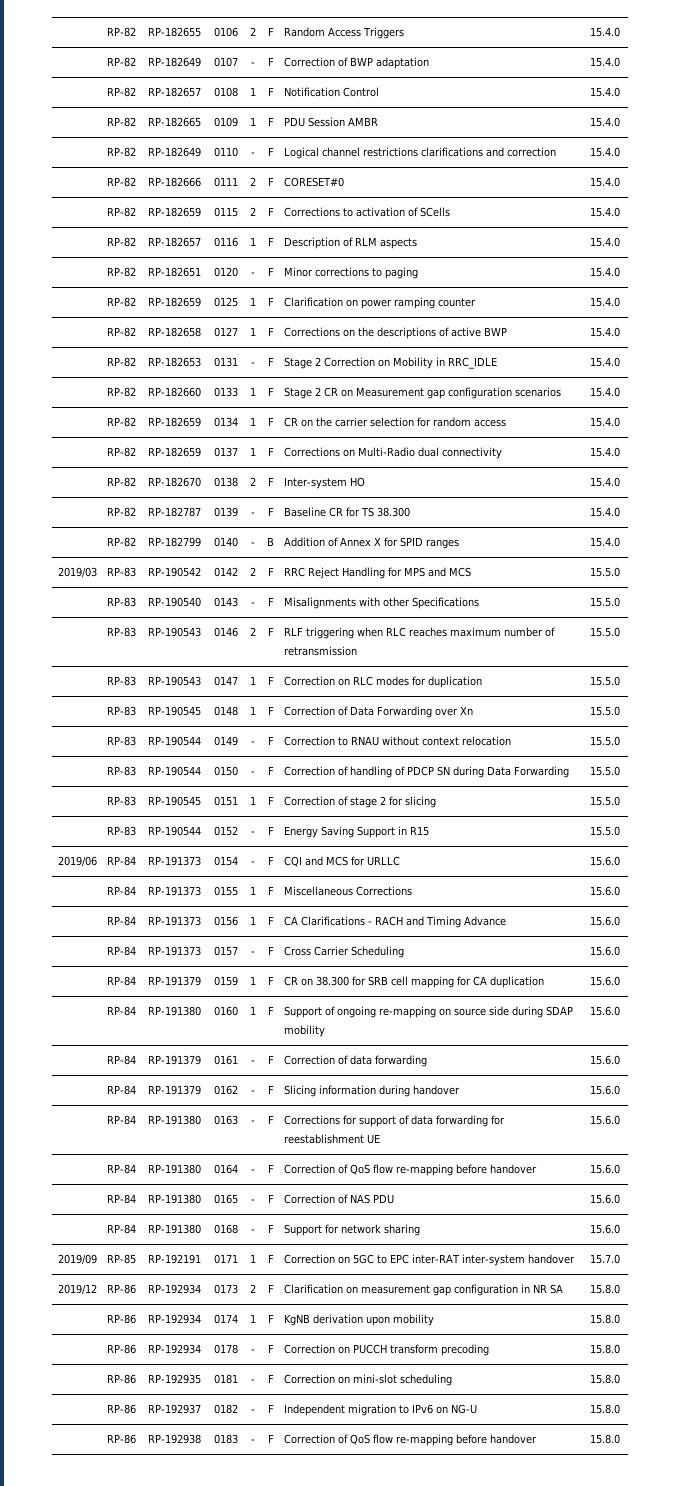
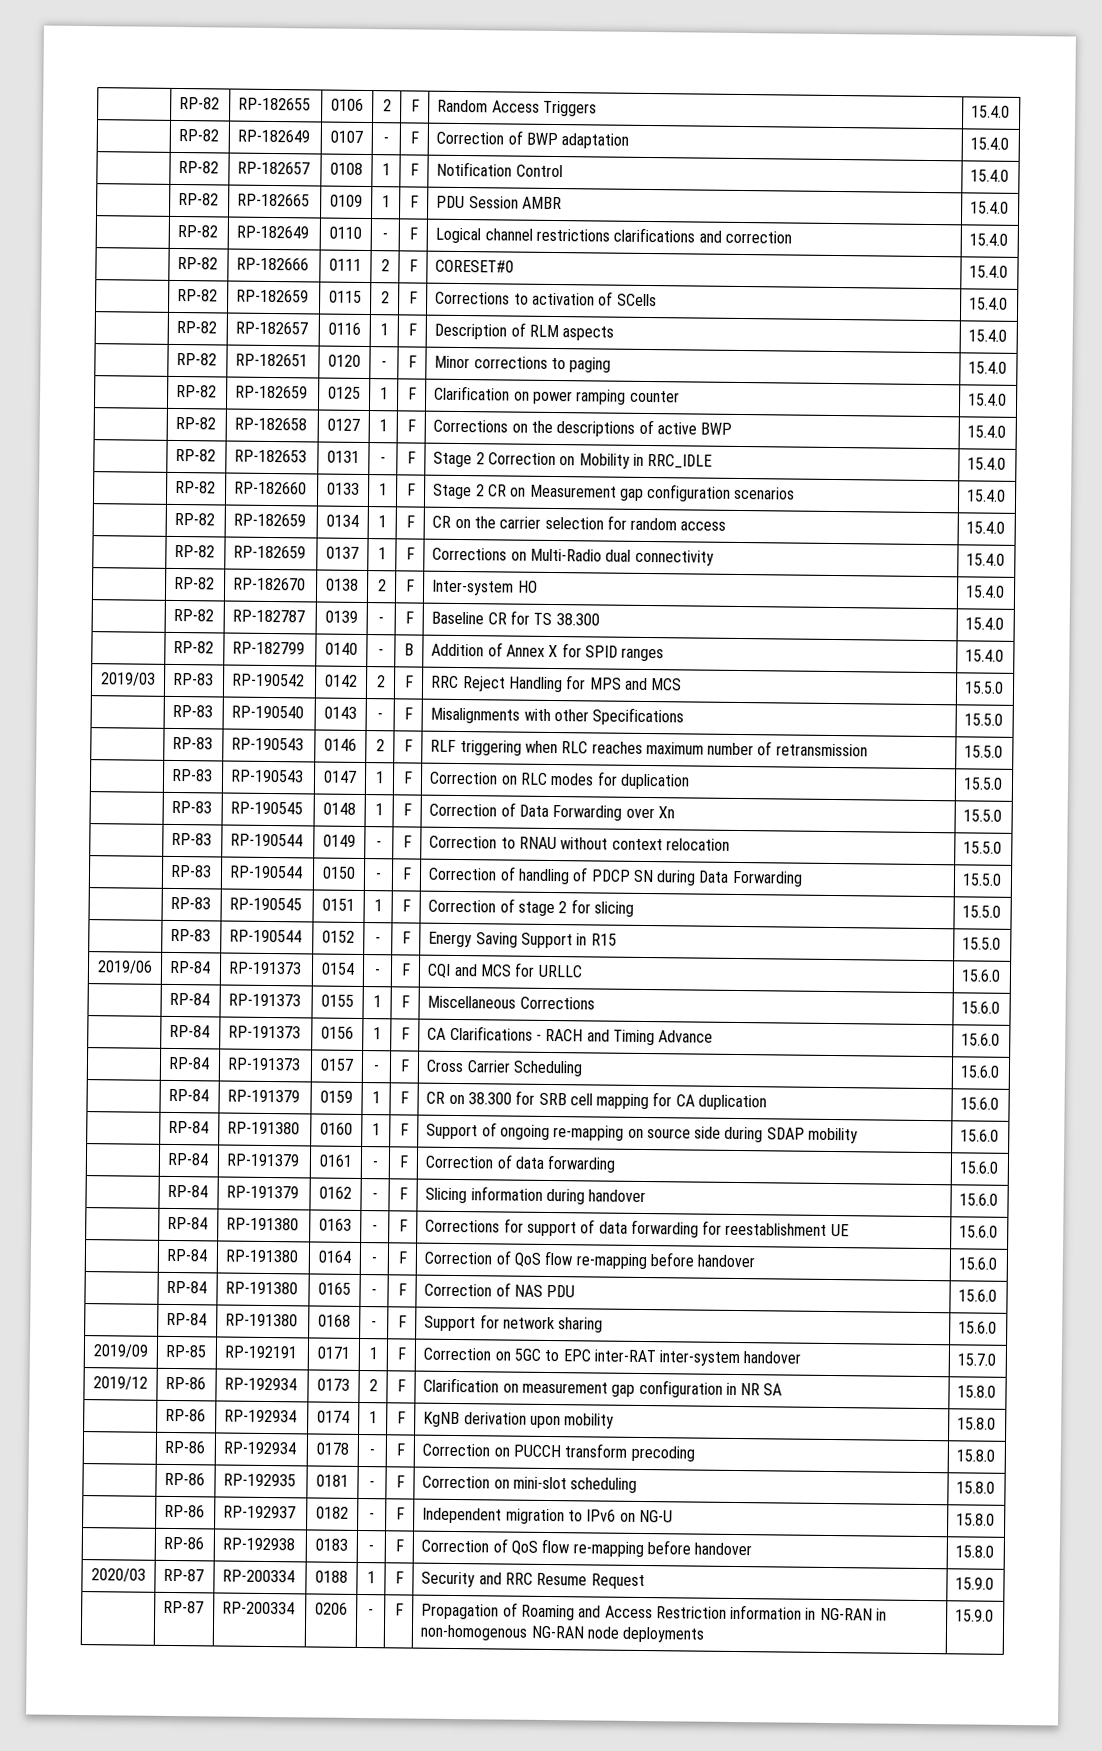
+ 2020/03 | RP-87 | RP-200334 | 0188 | 1 | F | Security and RRC Resume Request | 15.9.0
+ | RP-87 | RP-200334 | 0206 | - | F | Propagation of Roaming and Access Restriction information in NG-RAN in non-homogenous NG-RAN node deployments | 15.9.0

